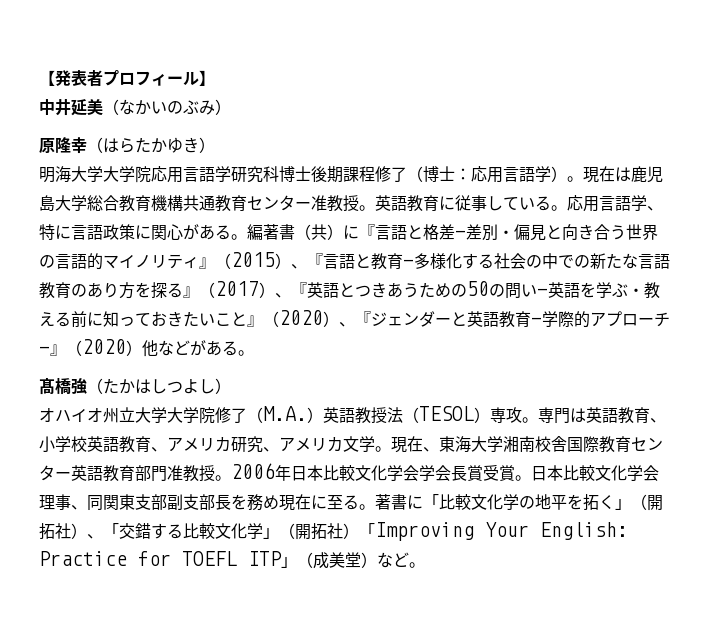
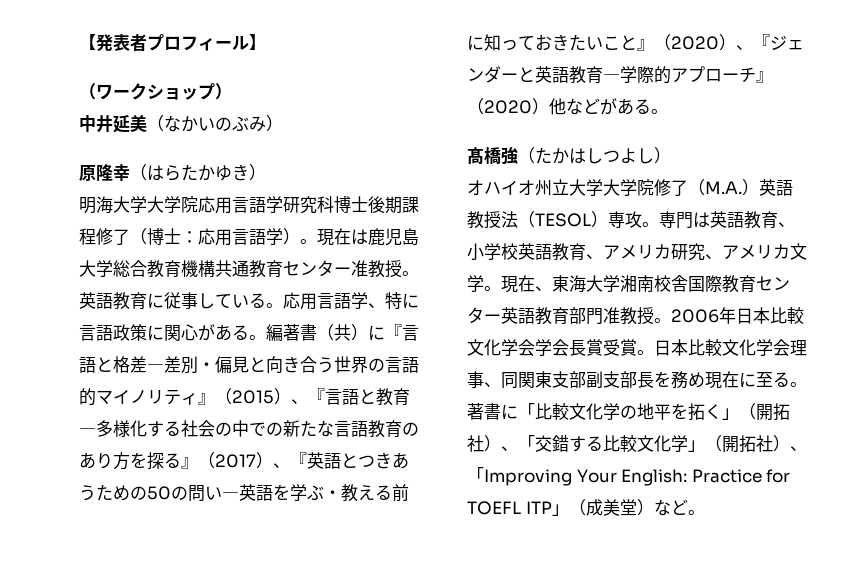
+ （ワークショップ）
- 編著書（共）に『言語と格差―差別・偏見と向き合う世界の言語的マイノリティ』（2015）、『言語と教育―多様化する社会の中での新たな言語教育のあり方を探る』（2017）、『英語とつきあうための50の問い―英語を学ぶ・教える前に知っておきたいこと』（2020）、『ジェンダーと英語教育―学際的アプローチ―』（2020）他などがある。
+ 編著書（共）に『言語と格差―差別・偏見と向き合う世界の言語的マイノリティ』（2015）、『言語と教育―多様化する社会の中での新たな言語教育のあり方を探る』（2017）、『英語とつきあうための50の問い―英語を学ぶ・教える前に知っておきたいこと』（2020）、『ジェンダーと英語教育―学際的アプローチ』（2020）他などがある。
- 著書に「比較文化学の地平を拓く」（開拓社）、「交錯する比較文化学」（開拓社）「Improving Your English: Practice for TOEFL ITP」（成美堂）など。
+ 著書に「比較文化学の地平を拓く」（開拓社）、「交錯する比較文化学」（開拓社）、「Improving Your English: Practice for TOEFL ITP」（成美堂）など。

